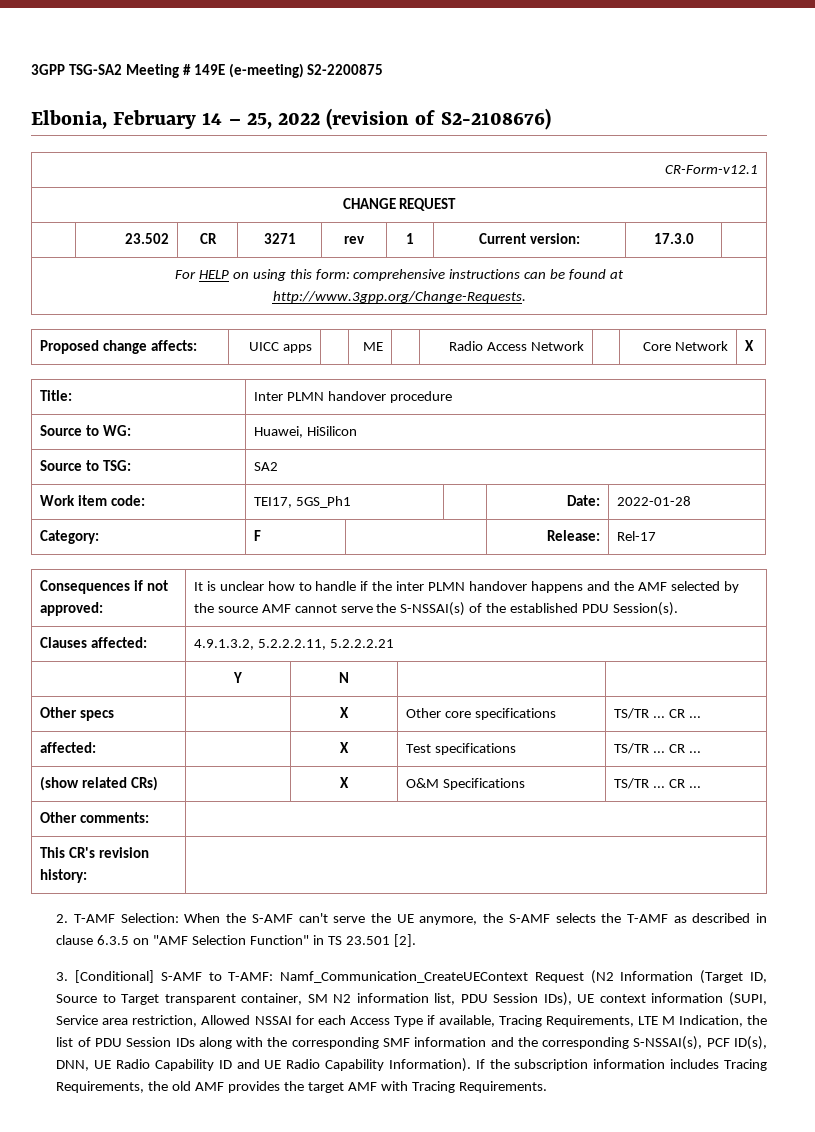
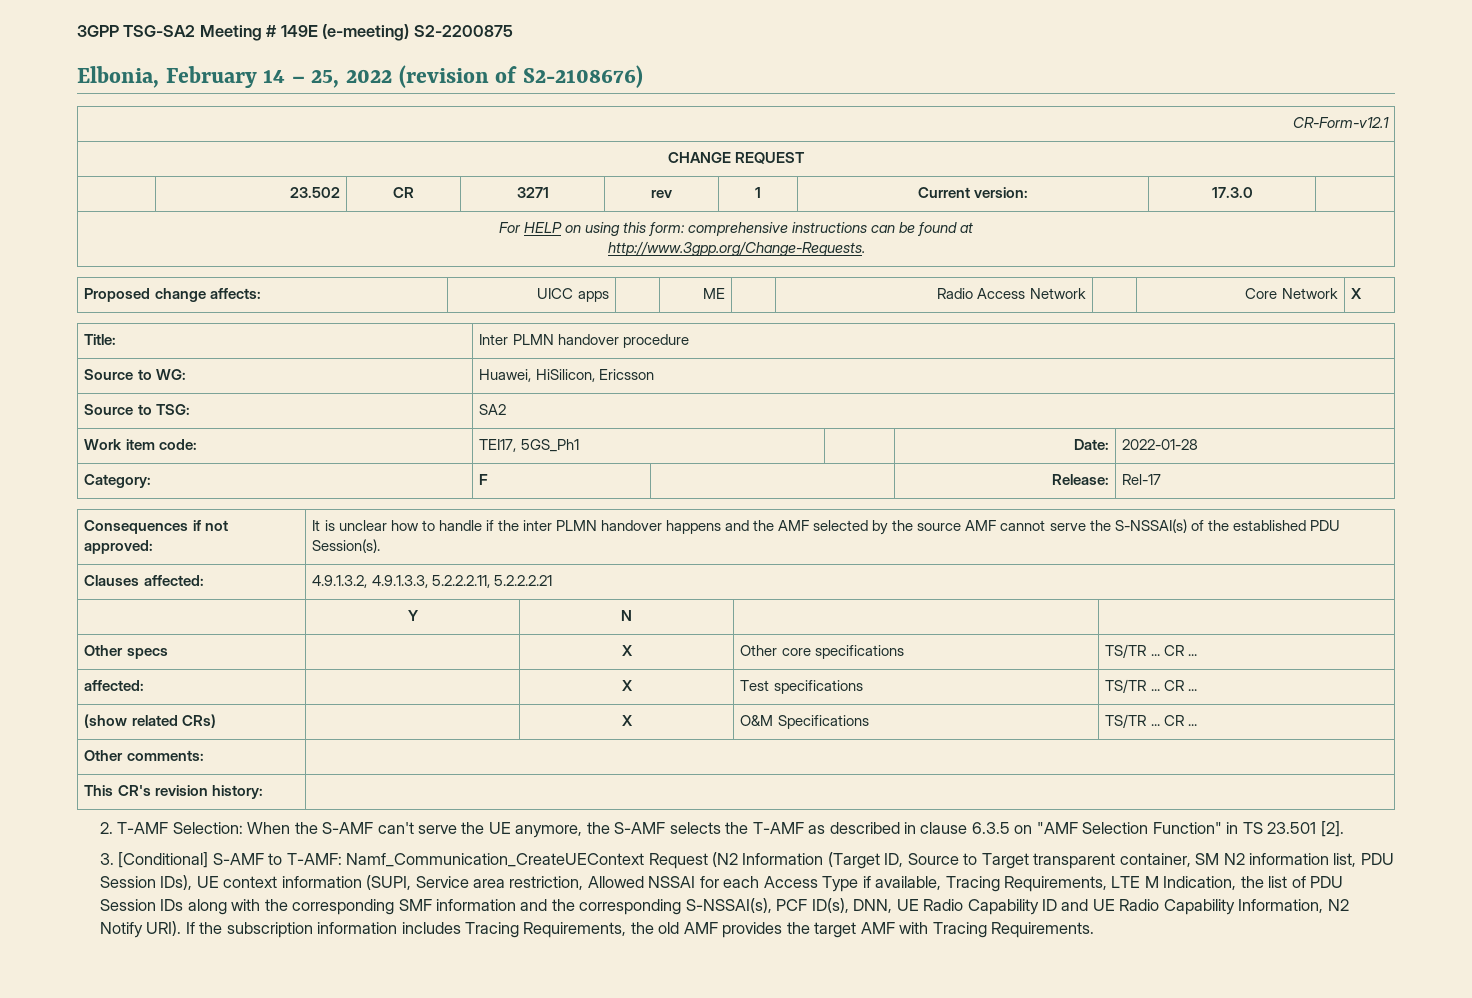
- Source to WG: | Huawei, HiSilicon
+ Source to WG: | Huawei, HiSilicon, Ericsson
- Clauses affected: | 4.9.1.3.2, 5.2.2.2.11, 5.2.2.2.21
+ Clauses affected: | 4.9.1.3.2, 4.9.1.3.3, 5.2.2.2.11, 5.2.2.2.21
- Namf_Communication_CreateUEContext Request (N2 Information (Target ID, Source to Target transparent container, SM N2 information list, PDU Session IDs), UE context information (SUPI, Service area restriction, Allowed NSSAI for each Access Type if available, Tracing Requirements, LTE M Indication, the list of PDU Session IDs along with the corresponding SMF information and the corresponding S-NSSAI(s), PCF ID(s), DNN, UE Radio Capability ID and UE Radio Capability Information).
+ Namf_Communication_CreateUEContext Request (N2 Information (Target ID, Source to Target transparent container, SM N2 information list, PDU Session IDs), UE context information (SUPI, Service area restriction, Allowed NSSAI for each Access Type if available, Tracing Requirements, LTE M Indication, the list of PDU Session IDs along with the corresponding SMF information and the corresponding S-NSSAI(s), PCF ID(s), DNN, UE Radio Capability ID and UE Radio Capability Information, N2 Notify URI).

